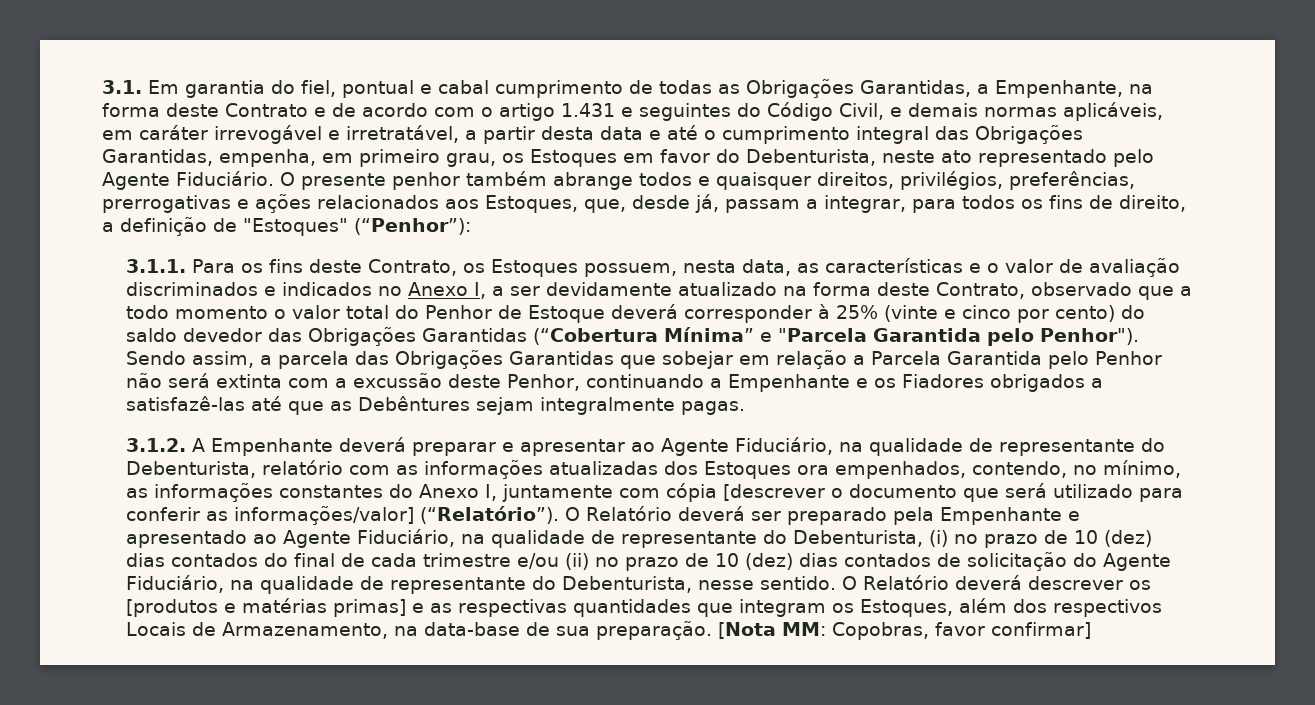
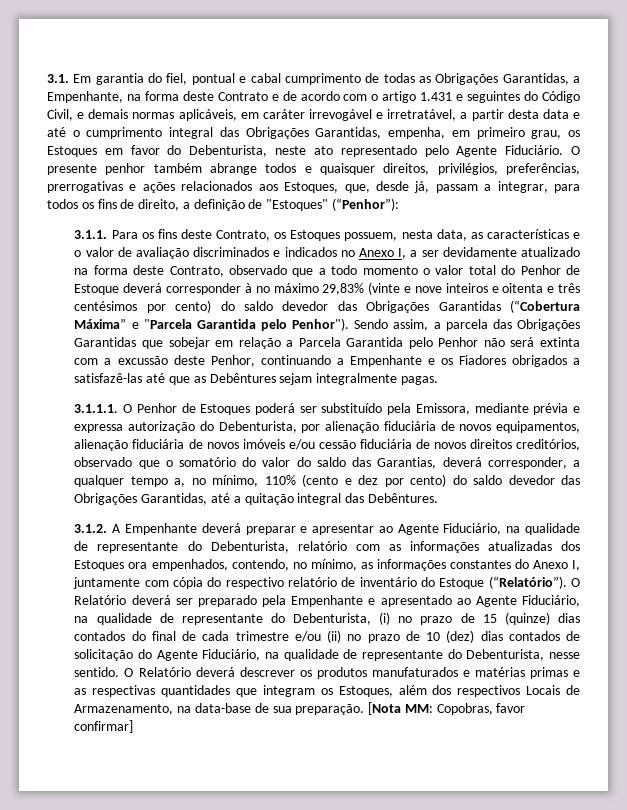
- 3.1.1. Para os fins deste Contrato, os Estoques possuem, nesta data, as características e o valor de avaliação discriminados e indicados no Anexo I, a ser devidamente atualizado na forma deste Contrato, observado que a todo momento o valor total do Penhor de Estoque deverá corresponder à 25% (vinte e cinco por cento) do saldo devedor das Obrigações Garantidas (“Cobertura Mínima” e "Parcela Garantida pelo Penhor").
+ 3.1.1. Para os fins deste Contrato, os Estoques possuem, nesta data, as características e o valor de avaliação discriminados e indicados no Anexo I, a ser devidamente atualizado na forma deste Contrato, observado que a todo momento o valor total do Penhor de Estoque deverá corresponder à no máximo 29,83% (vinte e nove inteiros e oitenta e três centésimos por cento) do saldo devedor das Obrigações Garantidas (“Cobertura Máxima” e "Parcela Garantida pelo Penhor").
+ 3.1.1.1. O Penhor de Estoques poderá ser substituído pela Emissora, mediante prévia e expressa autorização do Debenturista, por alienação fiduciária de novos equipamentos, alienação fiduciária de novos imóveis e/ou cessão fiduciária de novos direitos creditórios, observado que o somatório do valor do saldo das Garantias, deverá corresponder, a qualquer tempo a, no mínimo, 110% (cento e dez por cento) do saldo devedor das Obrigações Garantidas, até a quitação integral das Debêntures.
- 3.1.2. A Empenhante deverá preparar e apresentar ao Agente Fiduciário, na qualidade de representante do Debenturista, relatório com as informações atualizadas dos Estoques ora empenhados, contendo, no mínimo, as informações constantes do Anexo I, juntamente com cópia [descrever o documento que será utilizado para conferir as informações/valor] (“Relatório”).
+ 3.1.2. A Empenhante deverá preparar e apresentar ao Agente Fiduciário, na qualidade de representante do Debenturista, relatório com as informações atualizadas dos Estoques ora empenhados, contendo, no mínimo, as informações constantes do Anexo I, juntamente com cópia do respectivo relatório de inventário do Estoque (“Relatório”).
- O Relatório deverá ser preparado pela Empenhante e apresentado ao Agente Fiduciário, na qualidade de representante do Debenturista, (i) no prazo de 10 (dez) dias contados do final de cada trimestre e/ou (ii) no prazo de 10 (dez) dias contados de solicitação do Agente Fiduciário, na qualidade de representante do Debenturista, nesse sentido.
+ O Relatório deverá ser preparado pela Empenhante e apresentado ao Agente Fiduciário, na qualidade de representante do Debenturista, (i) no prazo de 15 (quinze) dias contados do final de cada trimestre e/ou (ii) no prazo de 10 (dez) dias contados de solicitação do Agente Fiduciário, na qualidade de representante do Debenturista, nesse sentido.
- O Relatório deverá descrever os [produtos e matérias primas] e as respectivas quantidades que integram os Estoques, além dos respectivos Locais de Armazenamento, na data-base de sua preparação.
+ O Relatório deverá descrever os produtos manufaturados e matérias primas e as respectivas quantidades que integram os Estoques, além dos respectivos Locais de Armazenamento, na data-base de sua preparação.

